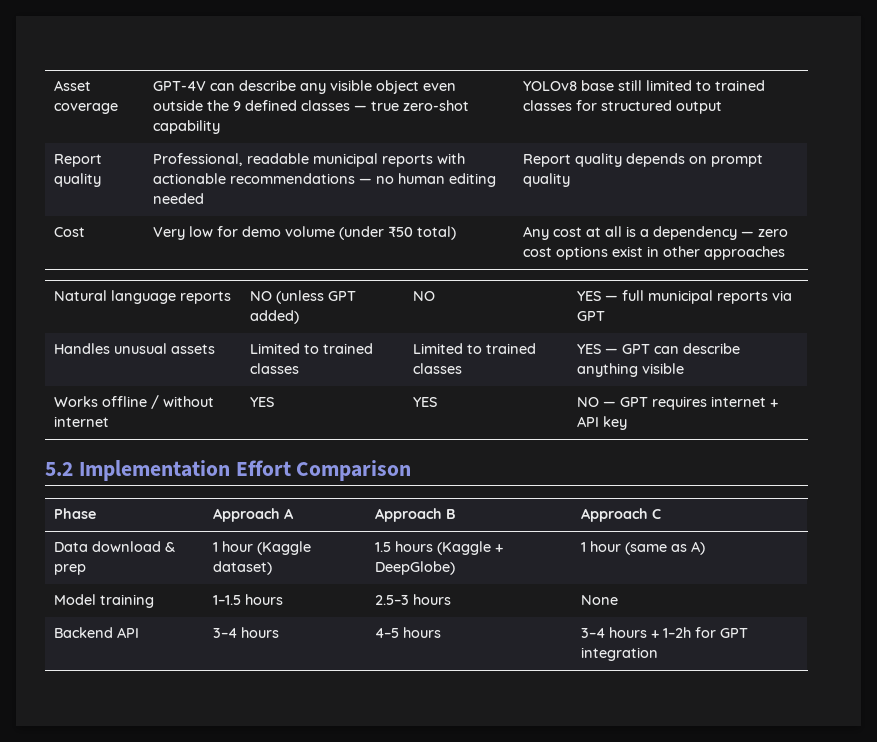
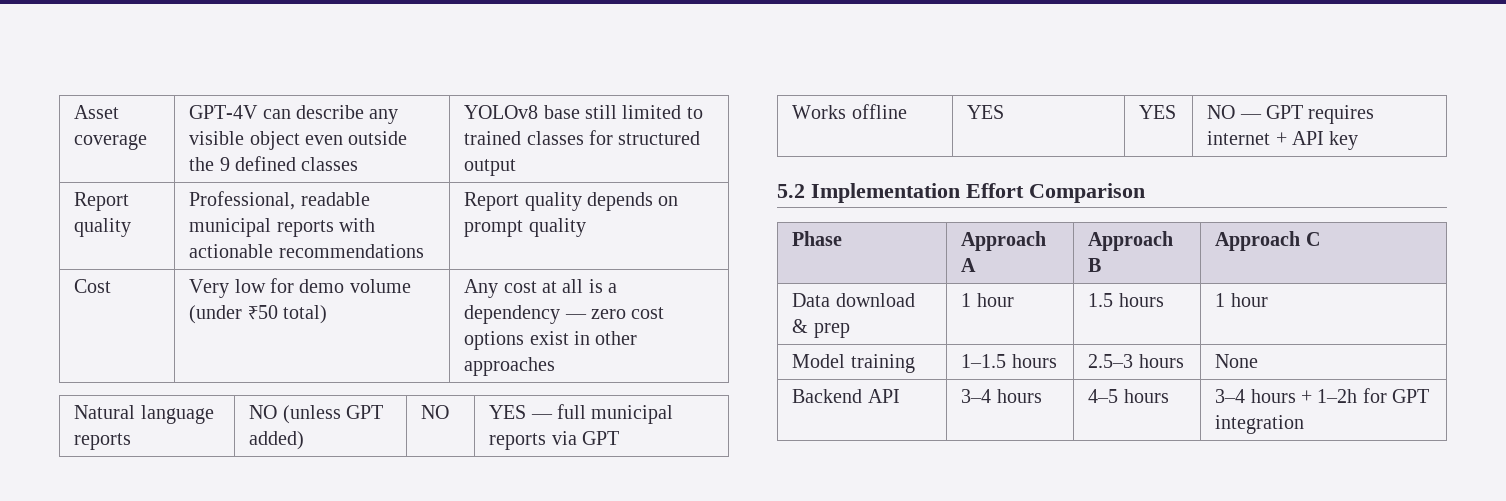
- Asset coverage | GPT-4V can describe any visible object even outside the 9 defined classes — true zero-shot capability | YOLOv8 base still limited to trained classes for structured output
+ Asset coverage | GPT-4V can describe any visible object even outside the 9 defined classes | YOLOv8 base still limited to trained classes for structured output
- Report quality | Professional, readable municipal reports with actionable recommendations — no human editing needed | Report quality depends on prompt quality
+ Report quality | Professional, readable municipal reports with actionable recommendations | Report quality depends on prompt quality
- Handles unusual assets | Limited to trained classes | Limited to trained classes | YES — GPT can describe anything visible
- Works offline / without internet | YES | YES | NO — GPT requires internet + API key
+ Works offline | YES | YES | NO — GPT requires internet + API key
- Data download & prep | 1 hour (Kaggle dataset) | 1.5 hours (Kaggle + DeepGlobe) | 1 hour (same as A)
+ Data download & prep | 1 hour | 1.5 hours | 1 hour

